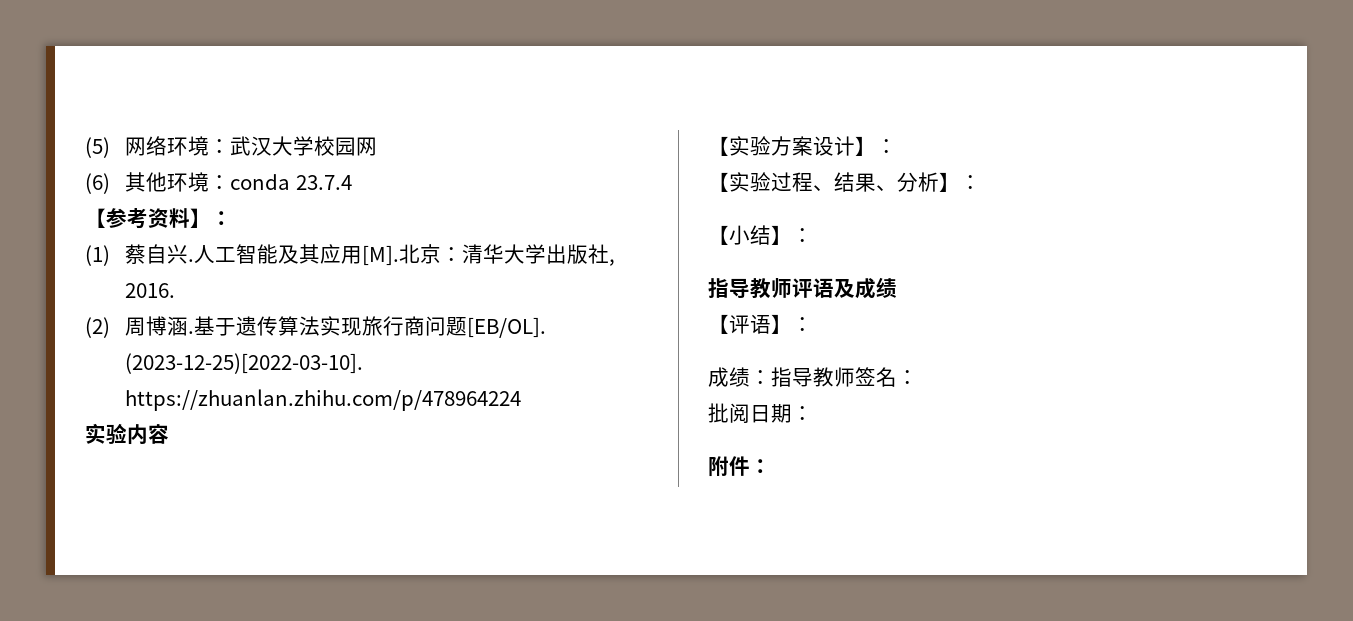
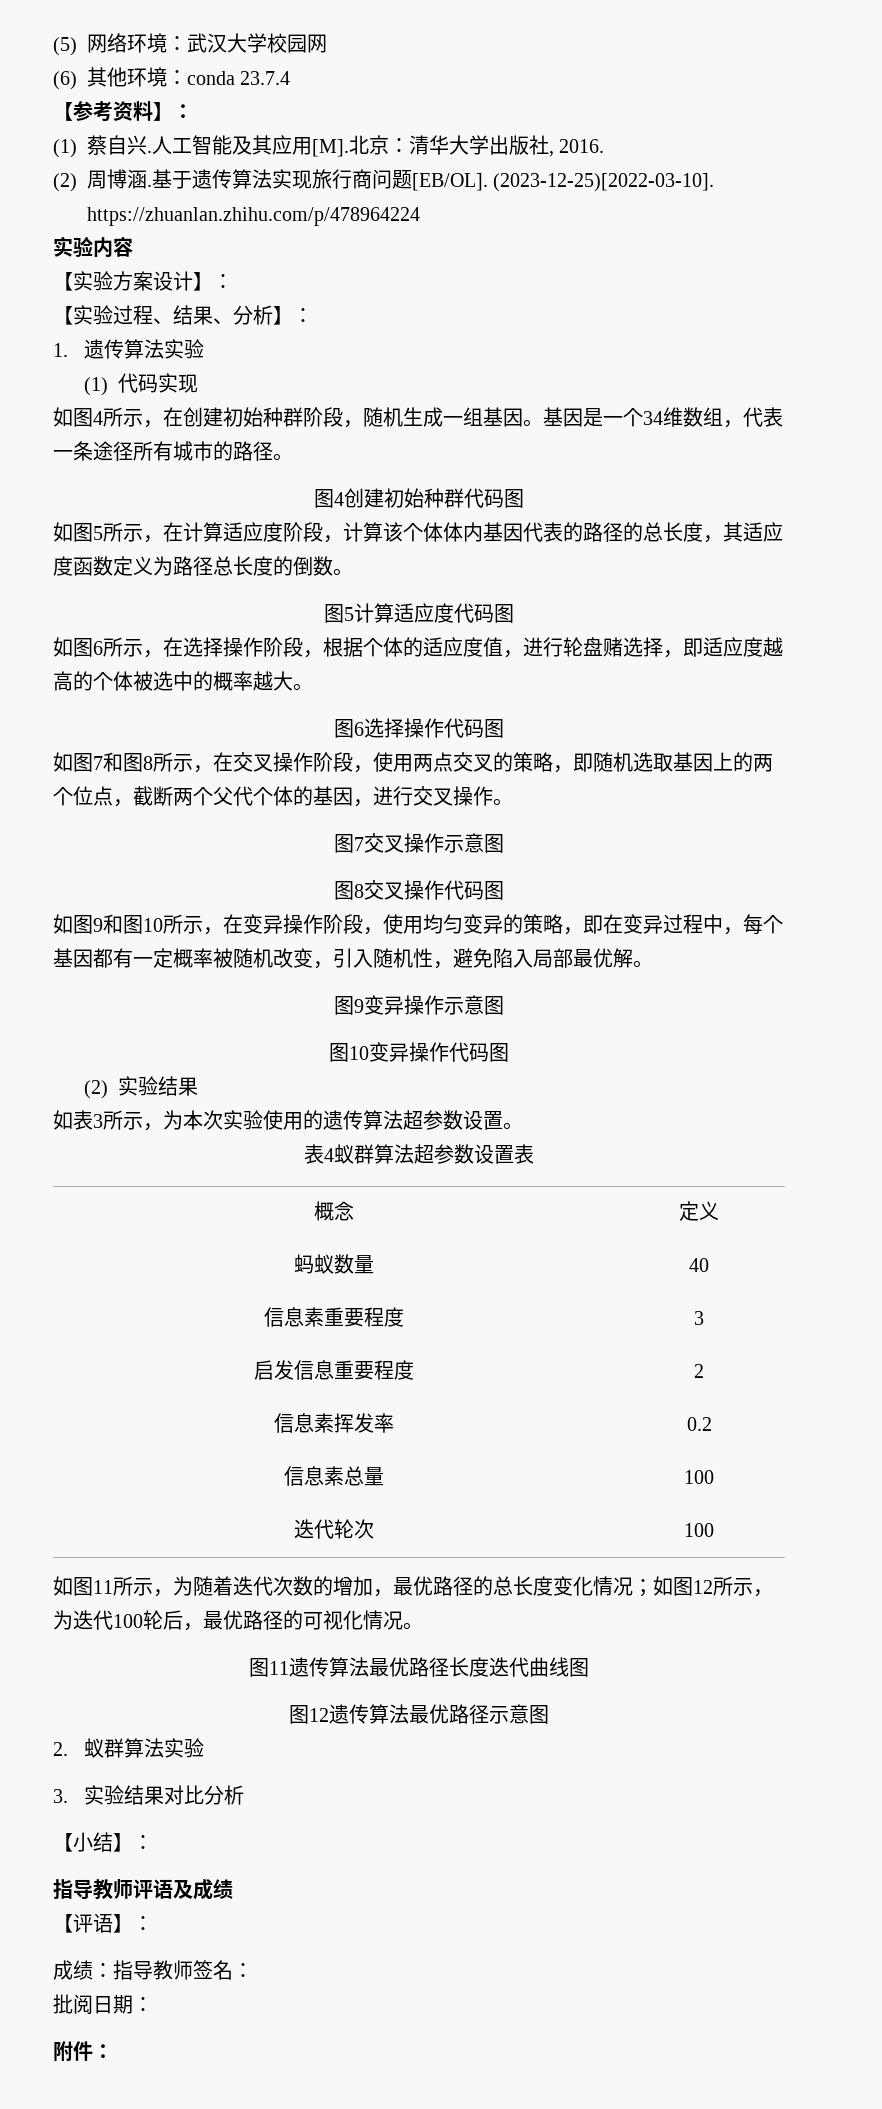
+ 1.遗传算法实验
+ (1)代码实现
+ 如图4所示，在创建初始种群阶段，随机生成一组基因。基因是一个34维数组，代表一条途径所有城市的路径。
+ 图4创建初始种群代码图
+ 如图5所示，在计算适应度阶段，计算该个体体内基因代表的路径的总长度，其适应度函数定义为路径总长度的倒数。
+ 图5计算适应度代码图
+ 如图6所示，在选择操作阶段，根据个体的适应度值，进行轮盘赌选择，即适应度越高的个体被选中的概率越大。
+ 图6选择操作代码图
+ 如图7和图8所示，在交叉操作阶段，使用两点交叉的策略，即随机选取基因上的两个位点，截断两个父代个体的基因，进行交叉操作。
+ 图7交叉操作示意图
+ 图8交叉操作代码图
+ 如图9和图10所示，在变异操作阶段，使用均匀变异的策略，即在变异过程中，每个基因都有一定概率被随机改变，引入随机性，避免陷入局部最优解。
+ 图9变异操作示意图
+ 图10变异操作代码图
+ (2)实验结果
+ 如表3所示，为本次实验使用的遗传算法超参数设置。
+ 表4蚁群算法超参数设置表
+ 概念 | 定义
+ 蚂蚁数量 | 40
+ 信息素重要程度 | 3
+ 启发信息重要程度 | 2
+ 信息素挥发率 | 0.2
+ 信息素总量 | 100
+ 迭代轮次 | 100
+ 如图11所示，为随着迭代次数的增加，最优路径的总长度变化情况；如图12所示，为迭代100轮后，最优路径的可视化情况。
+ 图11遗传算法最优路径长度迭代曲线图
+ 图12遗传算法最优路径示意图
+ 2.蚁群算法实验
+ 3.实验结果对比分析

